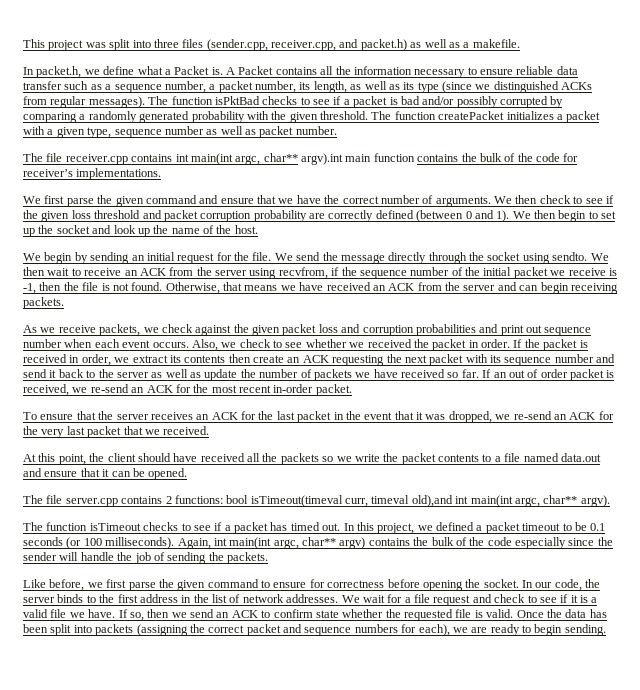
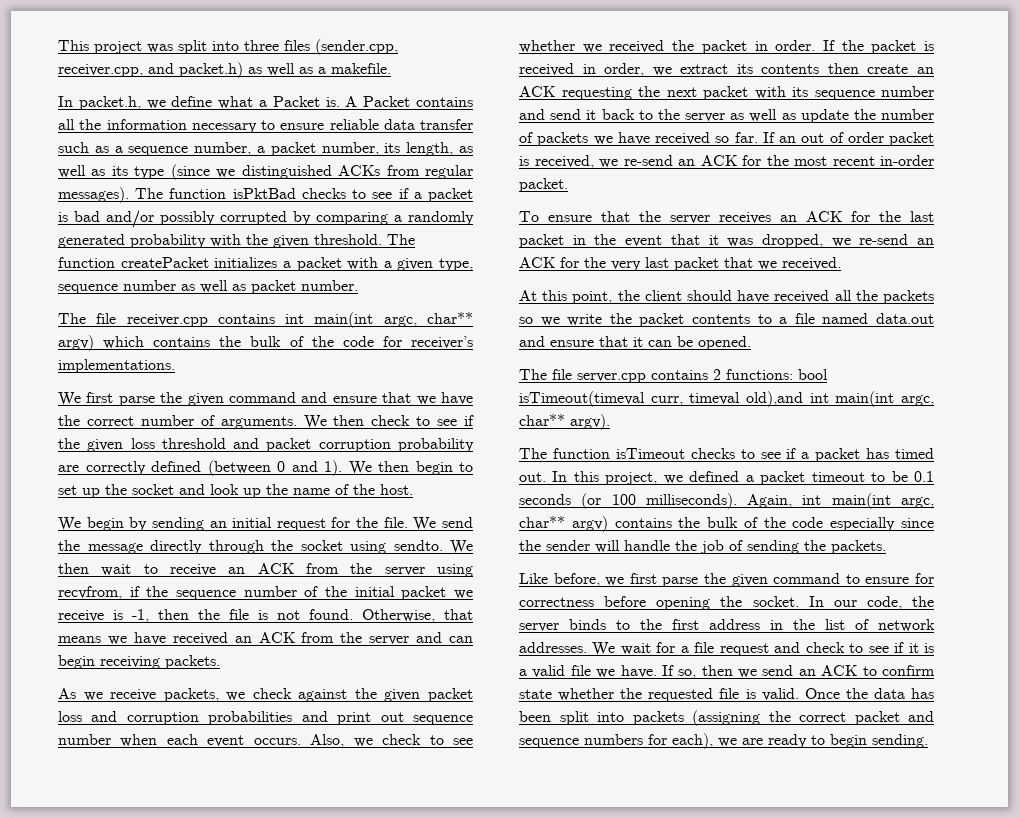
- The file receiver.cpp contains int main(int argc, char** argv).int main function contains the bulk of the code for receiver’s implementations.
+ The file receiver.cpp contains int main(int argc, char** argv) which contains the bulk of the code for receiver’s implementations.

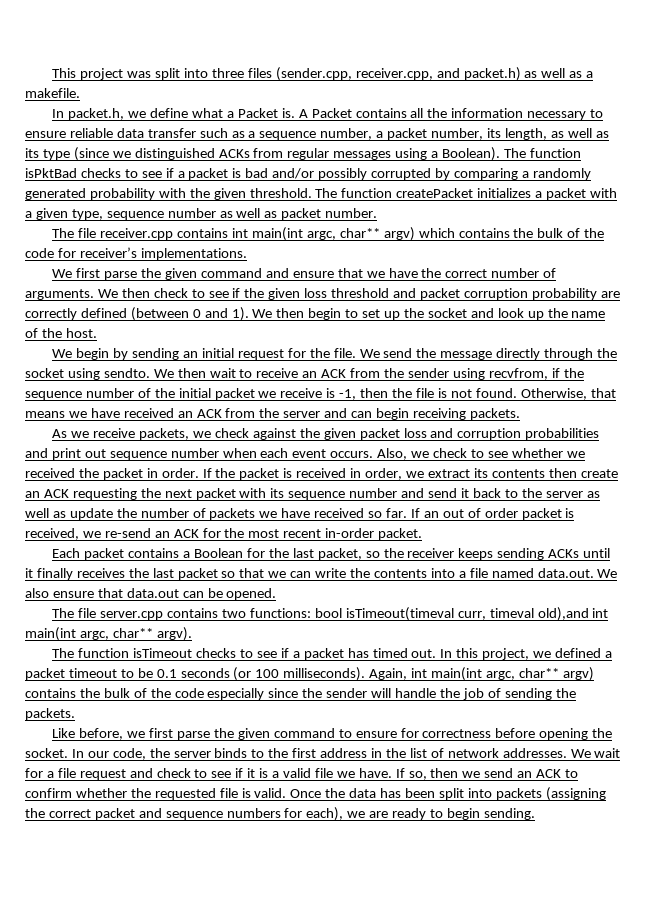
- A Packet contains all the information necessary to ensure reliable data transfer such as a sequence number, a packet number, its length, as well as its type (since we distinguished ACKs from regular messages).
+ A Packet contains all the information necessary to ensure reliable data transfer such as a sequence number, a packet number, its length, as well as its type (since we distinguished ACKs from regular messages using a Boolean).
- We then wait to receive an ACK from the server using recvfrom, if the sequence number of the initial packet we receive is -1, then the file is not found.
+ We then wait to receive an ACK from the sender using recvfrom, if the sequence number of the initial packet we receive is -1, then the file is not found.
- To ensure that the server receives an ACK for the last packet in the event that it was dropped, we re-send an ACK for the very last packet that we received.
- At this point, the client should have received all the packets so we write the packet contents to a file named data.out and ensure that it can be opened.
+ Each packet contains a Boolean for the last packet, so the receiver keeps sending ACKs until it finally receives the last packet so that we can write the contents into a file named data.out. We also ensure that data.out can be opened.
- The file server.cpp contains 2 functions: bool isTimeout(timeval curr, timeval old),and int main(int argc, char** argv).
+ The file server.cpp contains two functions: bool isTimeout(timeval curr, timeval old),and int main(int argc, char** argv).
- If so, then we send an ACK to confirm state whether the requested file is valid.
+ If so, then we send an ACK to confirm whether the requested file is valid.

